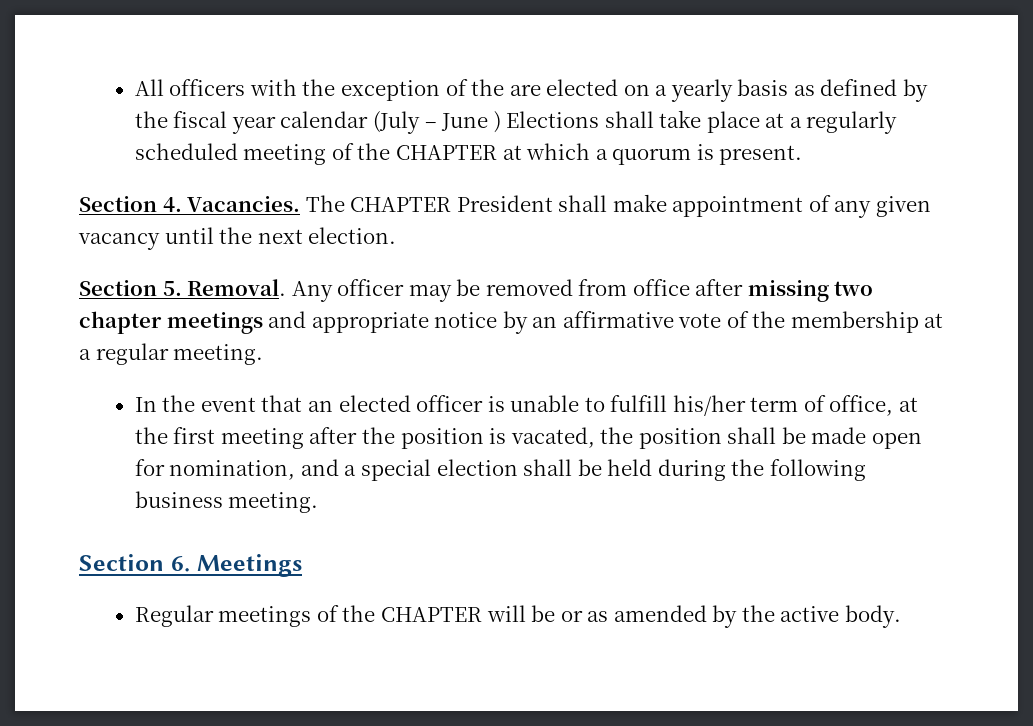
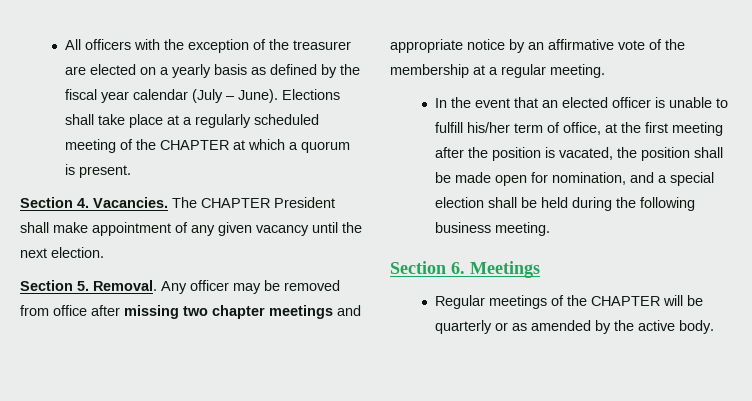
- All officers with the exception of the are elected on a yearly basis as defined by the fiscal year calendar (July – June ) Elections shall take place at a regularly scheduled meeting of the CHAPTER at which a quorum is present.
+ All officers with the exception of the treasurer are elected on a yearly basis as defined by the fiscal year calendar (July – June). Elections shall take place at a regularly scheduled meeting of the CHAPTER at which a quorum is present.
- Regular meetings of the CHAPTER will be or as amended by the active body.
+ Regular meetings of the CHAPTER will be quarterly or as amended by the active body.

